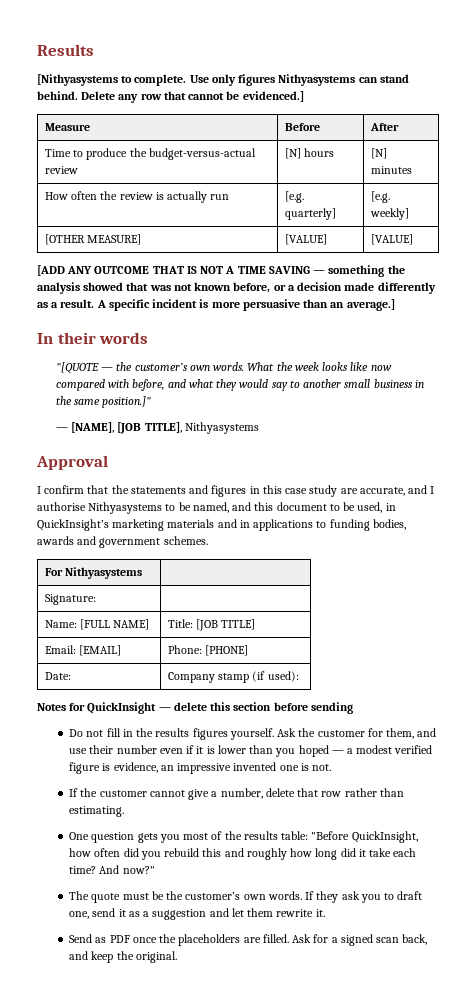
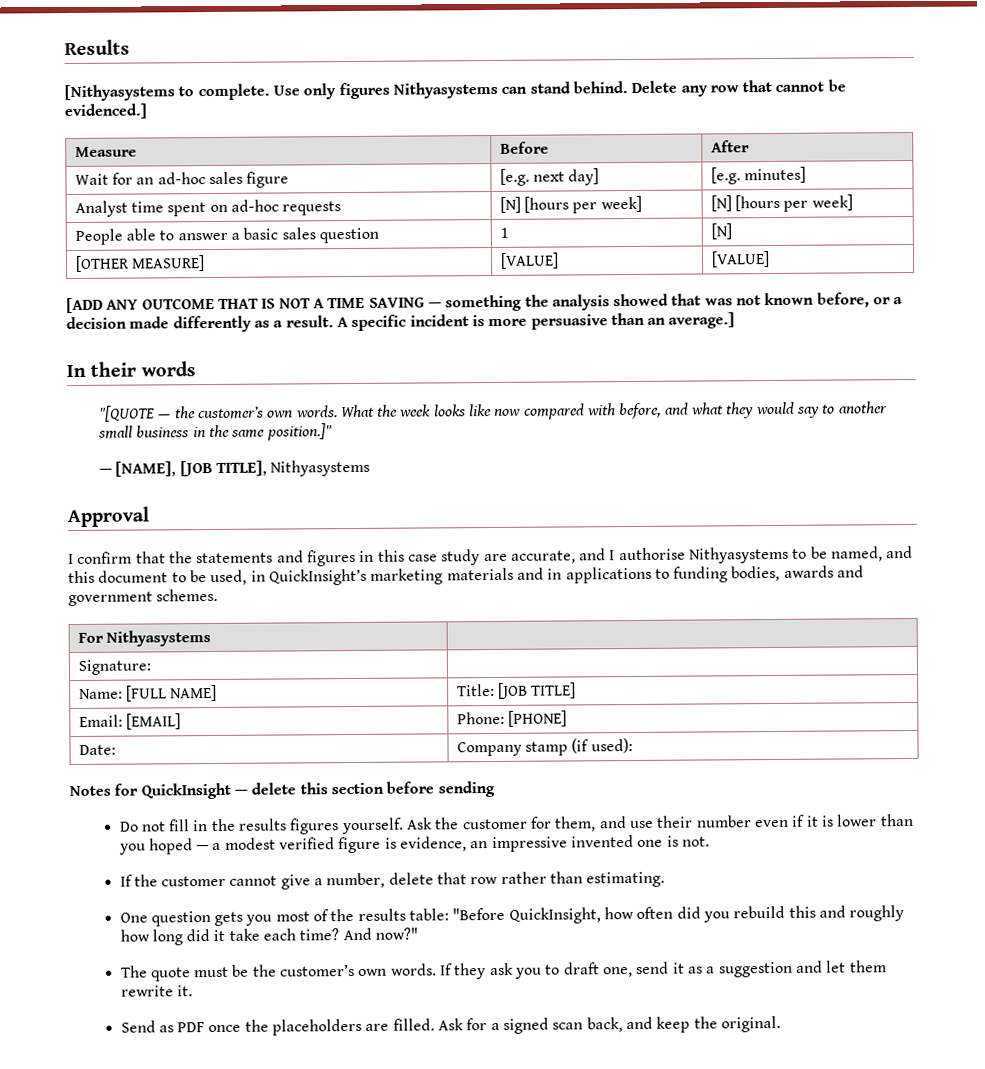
- Time to produce the budget-versus-actual review | [N] hours | [N] minutes
- How often the review is actually run | [e.g. quarterly] | [e.g. weekly]
+ Wait for an ad-hoc sales figure | [e.g. next day] | [e.g. minutes]
+ Analyst time spent on ad-hoc requests | [N] [hours per week] | [N] [hours per week]
+ People able to answer a basic sales question | 1 | [N]

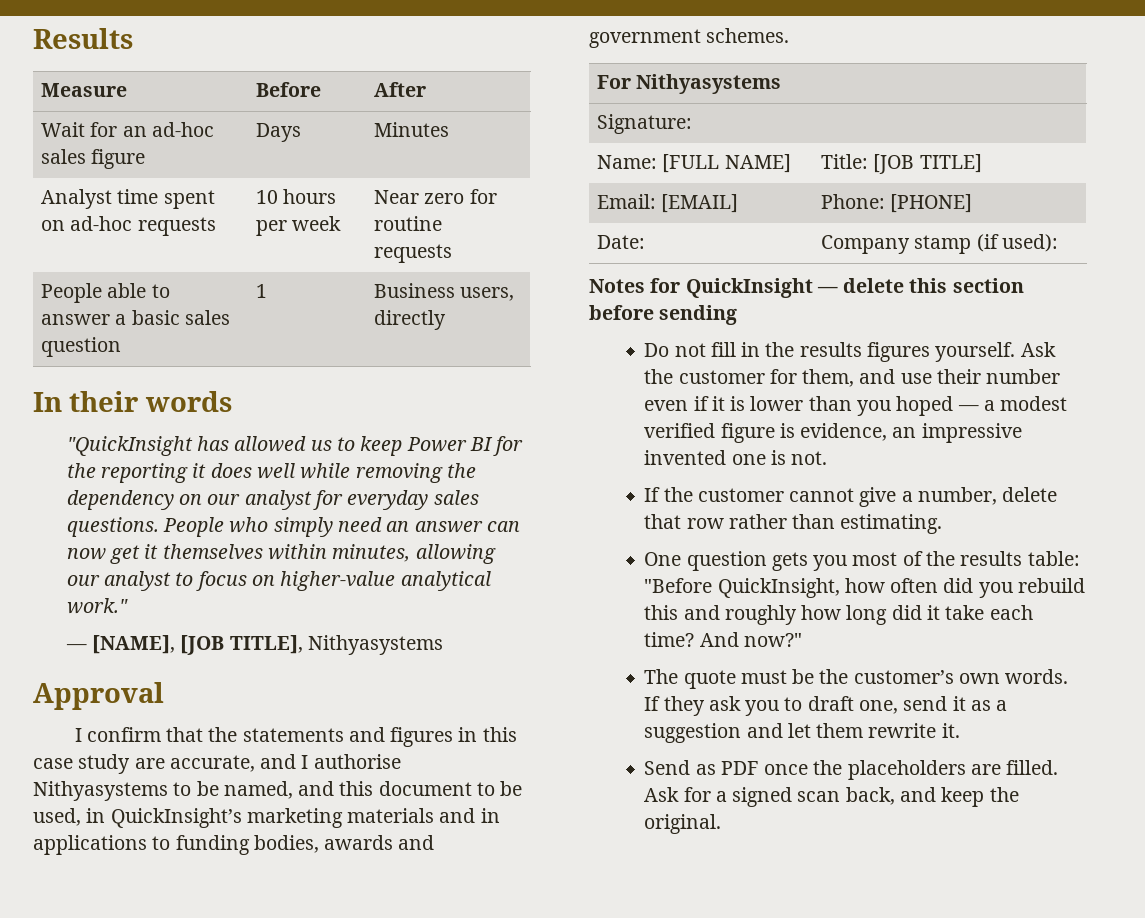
- [Nithyasystems to complete. Use only figures Nithyasystems can stand behind. Delete any row that cannot be evidenced.]
- Wait for an ad-hoc sales figure | [e.g. next day] | [e.g. minutes]
+ Wait for an ad-hoc sales figure | Days | Minutes
- Analyst time spent on ad-hoc requests | [N] [hours per week] | [N] [hours per week]
+ Analyst time spent on ad-hoc requests | 10 hours per week | Near zero for routine requests
- People able to answer a basic sales question | 1 | [N]
- [OTHER MEASURE] | [VALUE] | [VALUE]
- [ADD ANY OUTCOME THAT IS NOT A TIME SAVING — something the analysis showed that was not known before, or a decision made differently as a result. A specific incident is more persuasive than an average.]
+ People able to answer a basic sales question | 1 | Business users, directly
  In their words
- "[QUOTE — the customer’s own words. What the week looks like now compared with before, and what they would say to another small business in the same position.]"
+ "QuickInsight has allowed us to keep Power BI for the reporting it does well while removing the dependency on our analyst for everyday sales questions. People who simply need an answer can now get it themselves within minutes, allowing our analyst to focus on higher-value analytical work."

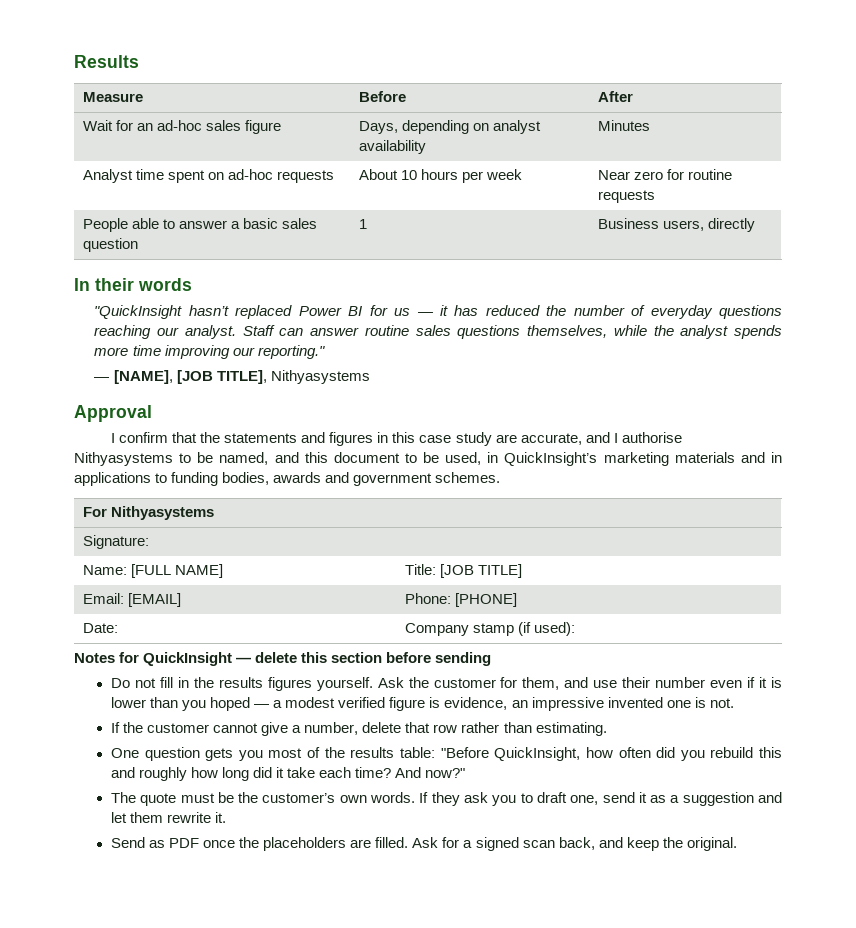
- Wait for an ad-hoc sales figure | Days | Minutes
+ Wait for an ad-hoc sales figure | Days, depending on analyst availability | Minutes
- Analyst time spent on ad-hoc requests | 10 hours per week | Near zero for routine requests
+ Analyst time spent on ad-hoc requests | About 10 hours per week | Near zero for routine requests
- "QuickInsight has allowed us to keep Power BI for the reporting it does well while removing the dependency on our analyst for everyday sales questions. People who simply need an answer can now get it themselves within minutes, allowing our analyst to focus on higher-value analytical work."
+ "QuickInsight hasn’t replaced Power BI for us — it has reduced the number of everyday questions reaching our analyst. Staff can answer routine sales questions themselves, while the analyst spends more time improving our reporting."

